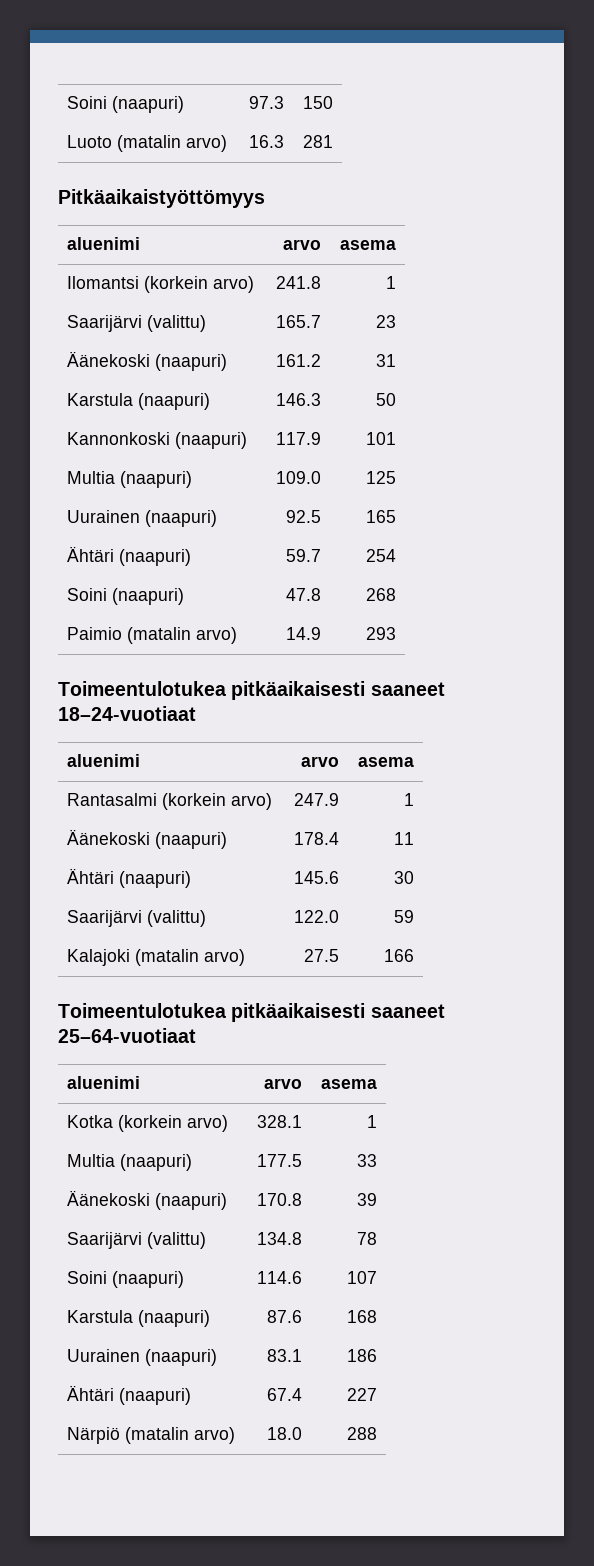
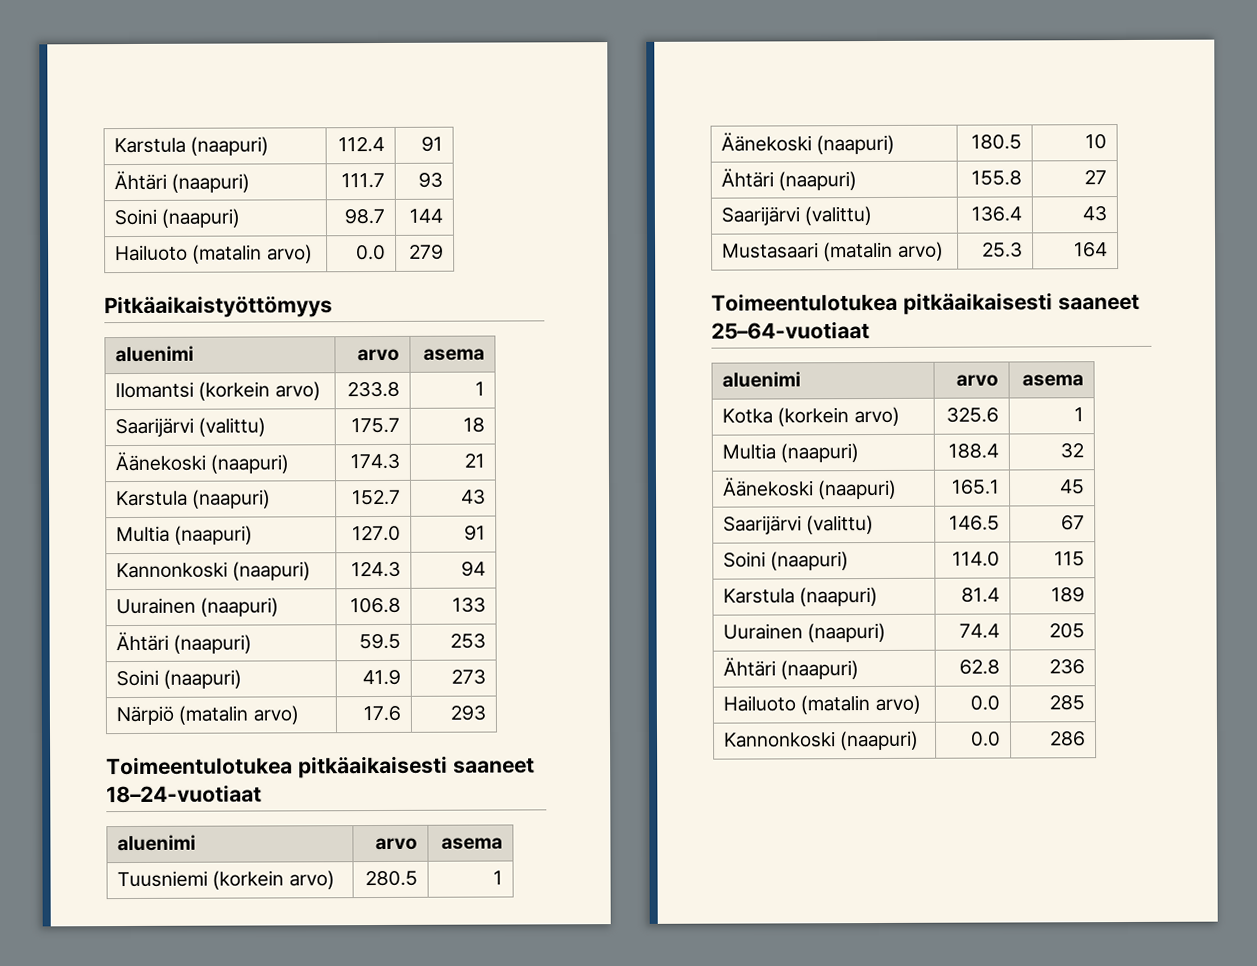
- Soini (naapuri) | 97.3 | 150
- Luoto (matalin arvo) | 16.3 | 281
+ Karstula (naapuri) | 112.4 | 91
+ Ähtäri (naapuri) | 111.7 | 93
+ Soini (naapuri) | 98.7 | 144
+ Hailuoto (matalin arvo) | 0.0 | 279
- Ilomantsi (korkein arvo) | 241.8 | 1
+ Ilomantsi (korkein arvo) | 233.8 | 1
- Saarijärvi (valittu) | 165.7 | 23
- Äänekoski (naapuri) | 161.2 | 31
- Karstula (naapuri) | 146.3 | 50
- Kannonkoski (naapuri) | 117.9 | 101
- Multia (naapuri) | 109.0 | 125
- Uurainen (naapuri) | 92.5 | 165
- Ähtäri (naapuri) | 59.7 | 254
- Soini (naapuri) | 47.8 | 268
- Paimio (matalin arvo) | 14.9 | 293
+ Saarijärvi (valittu) | 175.7 | 18
+ Äänekoski (naapuri) | 174.3 | 21
+ Karstula (naapuri) | 152.7 | 43
+ Multia (naapuri) | 127.0 | 91
+ Kannonkoski (naapuri) | 124.3 | 94
+ Uurainen (naapuri) | 106.8 | 133
+ Ähtäri (naapuri) | 59.5 | 253
+ Soini (naapuri) | 41.9 | 273
+ Närpiö (matalin arvo) | 17.6 | 293
- Rantasalmi (korkein arvo) | 247.9 | 1
+ Tuusniemi (korkein arvo) | 280.5 | 1
- Äänekoski (naapuri) | 178.4 | 11
- Ähtäri (naapuri) | 145.6 | 30
- Saarijärvi (valittu) | 122.0 | 59
- Kalajoki (matalin arvo) | 27.5 | 166
+ Äänekoski (naapuri) | 180.5 | 10
+ Ähtäri (naapuri) | 155.8 | 27
+ Saarijärvi (valittu) | 136.4 | 43
+ Mustasaari (matalin arvo) | 25.3 | 164
- Kotka (korkein arvo) | 328.1 | 1
+ Kotka (korkein arvo) | 325.6 | 1
- Multia (naapuri) | 177.5 | 33
- Äänekoski (naapuri) | 170.8 | 39
- Saarijärvi (valittu) | 134.8 | 78
- Soini (naapuri) | 114.6 | 107
- Karstula (naapuri) | 87.6 | 168
- Uurainen (naapuri) | 83.1 | 186
- Ähtäri (naapuri) | 67.4 | 227
- Närpiö (matalin arvo) | 18.0 | 288
+ Multia (naapuri) | 188.4 | 32
+ Äänekoski (naapuri) | 165.1 | 45
+ Saarijärvi (valittu) | 146.5 | 67
+ Soini (naapuri) | 114.0 | 115
+ Karstula (naapuri) | 81.4 | 189
+ Uurainen (naapuri) | 74.4 | 205
+ Ähtäri (naapuri) | 62.8 | 236
+ Hailuoto (matalin arvo) | 0.0 | 285
+ Kannonkoski (naapuri) | 0.0 | 286

